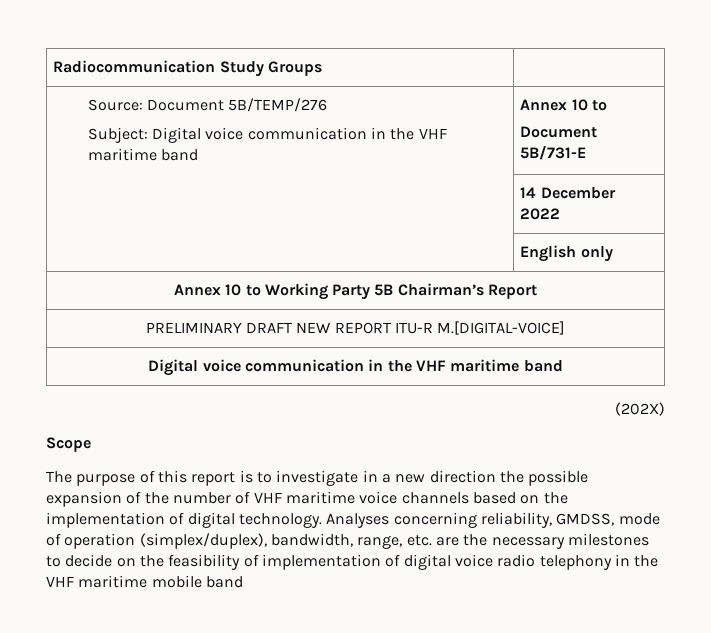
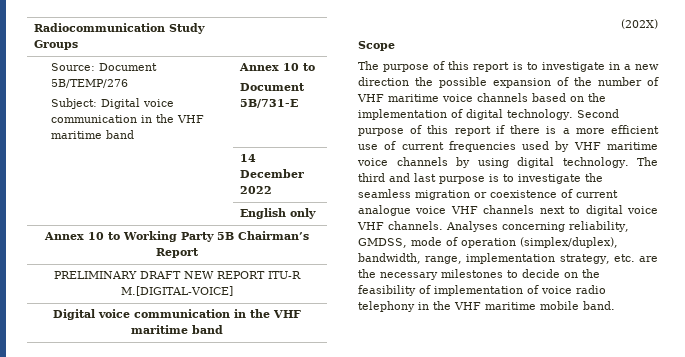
+ Second purpose of this report if there is a more efficient use of current frequencies used by VHF maritime voice channels by using digital technology. The third and last purpose is to investigate the seamless migration or coexistence of current analogue voice VHF channels next to digital voice VHF channels.
- Analyses concerning reliability, GMDSS, mode of operation (simplex/duplex), bandwidth, range, etc. are the necessary milestones to decide on the feasibility of implementation of digital voice radio telephony in the VHF maritime mobile band
+ Analyses concerning reliability, GMDSS, mode of operation (simplex/duplex), bandwidth, range, implementation strategy, etc. are the necessary milestones to decide on the feasibility of implementation of voice radio telephony in the VHF maritime mobile band.

